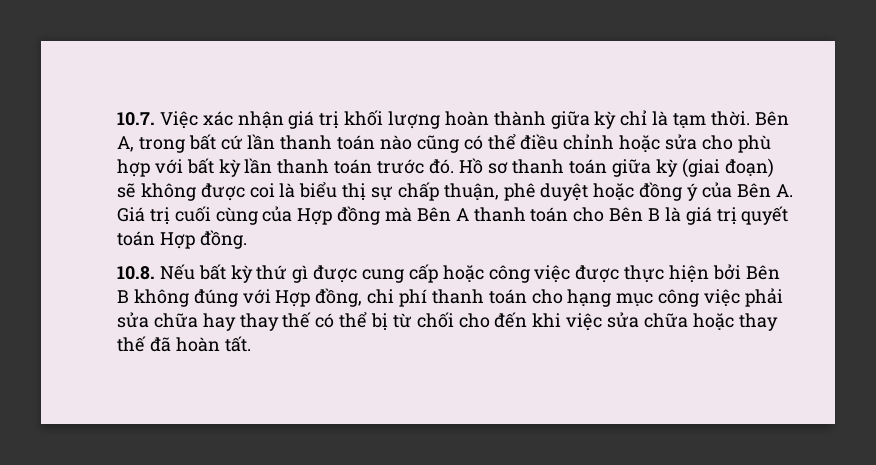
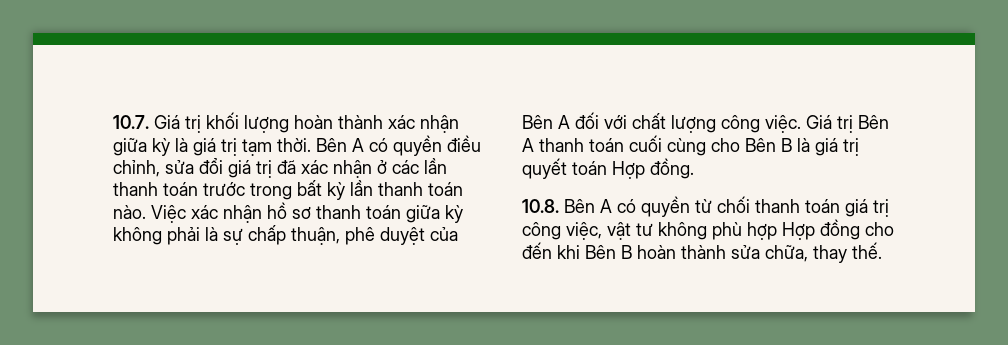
- 10.7. Việc xác nhận giá trị khối lượng hoàn thành giữa kỳ chỉ là tạm thời. Bên A, trong bất cứ lần thanh toán nào cũng có thể điều chỉnh hoặc sửa cho phù hợp với bất kỳ lần thanh toán trước đó. Hồ sơ thanh toán giữa kỳ (giai đoạn) sẽ không được coi là biểu thị sự chấp thuận, phê duyệt hoặc đồng ý của Bên A. Giá trị cuối cùng của Hợp đồng mà Bên A thanh toán cho Bên B là giá trị quyết toán Hợp đồng.
+ 10.7. Giá trị khối lượng hoàn thành xác nhận giữa kỳ là giá trị tạm thời. Bên A có quyền điều chỉnh, sửa đổi giá trị đã xác nhận ở các lần thanh toán trước trong bất kỳ lần thanh toán nào. Việc xác nhận hồ sơ thanh toán giữa kỳ không phải là sự chấp thuận, phê duyệt của Bên A đối với chất lượng công việc. Giá trị Bên A thanh toán cuối cùng cho Bên B là giá trị quyết toán Hợp đồng.
- 10.8. Nếu bất kỳ thứ gì được cung cấp hoặc công việc được thực hiện bởi Bên B không đúng với Hợp đồng, chi phí thanh toán cho hạng mục công việc phải sửa chữa hay thay thế có thể bị từ chối cho đến khi việc sửa chữa hoặc thay thế đã hoàn tất.
+ 10.8. Bên A có quyền từ chối thanh toán giá trị công việc, vật tư không phù hợp Hợp đồng cho đến khi Bên B hoàn thành sửa chữa, thay thế.

